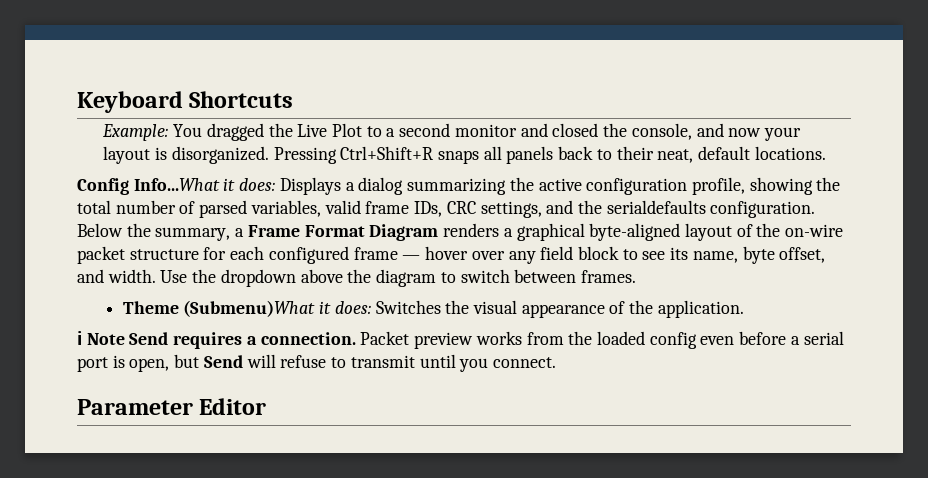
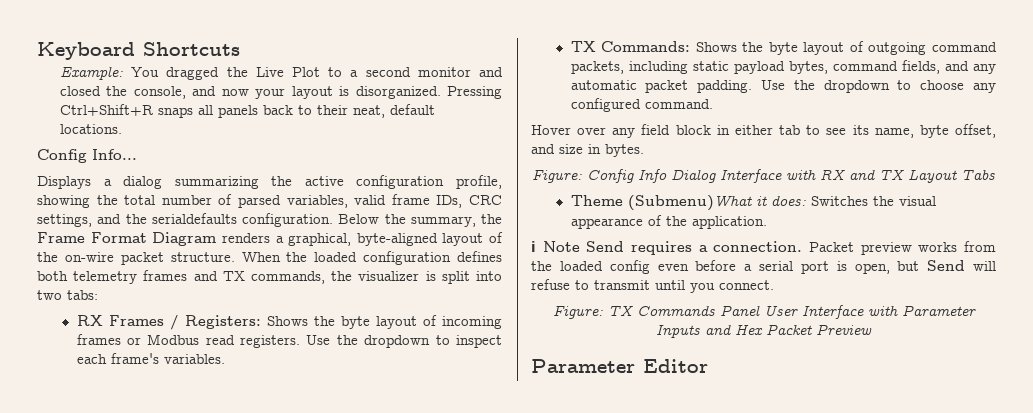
- Config Info...What it does: Displays a dialog summarizing the active configuration profile, showing the total number of parsed variables, valid frame IDs, CRC settings, and the serialdefaults configuration.
+ Config Info...
+ Displays a dialog summarizing the active configuration profile, showing the total number of parsed variables, valid frame IDs, CRC settings, and the serialdefaults configuration.
- Below the summary, a Frame Format Diagram renders a graphical byte-aligned layout of the on-wire packet structure for each configured frame — hover over any field block to see its name, byte offset, and width. Use the dropdown above the diagram to switch between frames.
+ Below the summary, the Frame Format Diagram renders a graphical, byte-aligned layout of the on-wire packet structure. When the loaded configuration defines both telemetry frames and TX commands, the visualizer is split into two tabs:
+ RX Frames / Registers: Shows the byte layout of incoming frames or Modbus read registers. Use the dropdown to inspect each frame's variables.
+ TX Commands: Shows the byte layout of outgoing command packets, including static payload bytes, command fields, and any automatic packet padding. Use the dropdown to choose any configured command.
+ Hover over any field block in either tab to see its name, byte offset, and size in bytes.
+ Figure: Config Info Dialog Interface with RX and TX Layout Tabs
+ Figure: TX Commands Panel User Interface with Parameter Inputs and Hex Packet Preview

